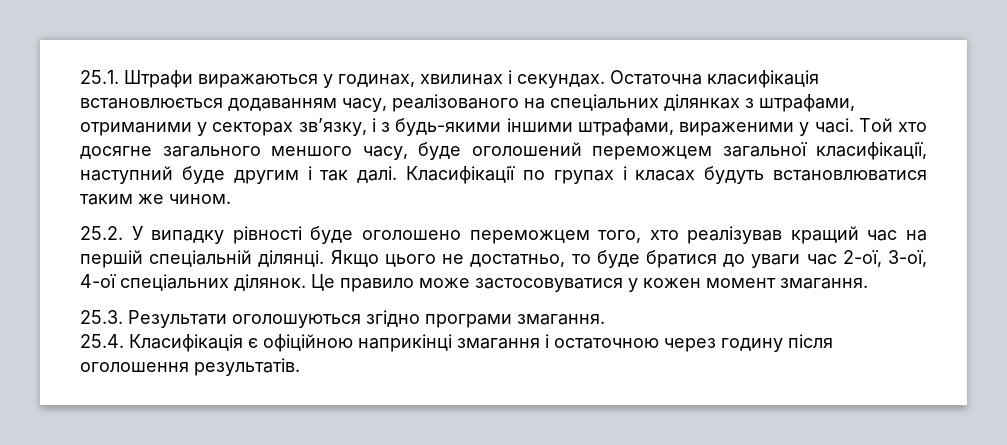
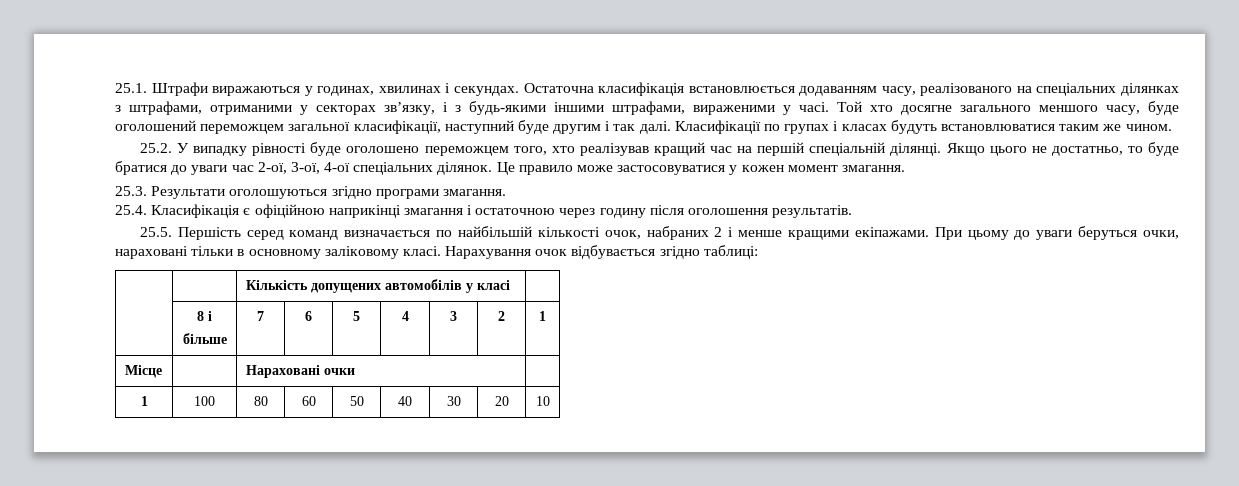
+ 25.5. Першість серед команд визначається по найбільшій кількості очок, набраних 2 і менше кращими екіпажами. При цьому до уваги беруться очки, нараховані тільки в основному заліковому класі. Нарахування очок відбувається згідно таблиці:
+ | | Кількість допущених автомобілів у класі |
+ | 8 і
+ більше | 7 | 6 | 5 | 4 | 3 | 2 | 1
+ Місце | | Нараховані очки |
+ 1 | 100 | 80 | 60 | 50 | 40 | 30 | 20 | 10

